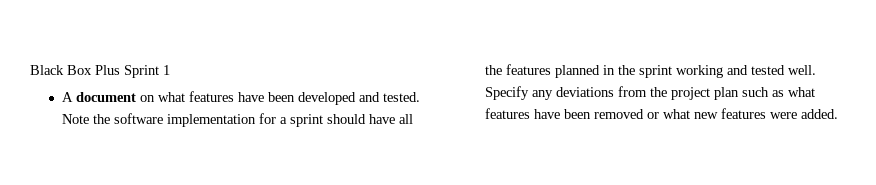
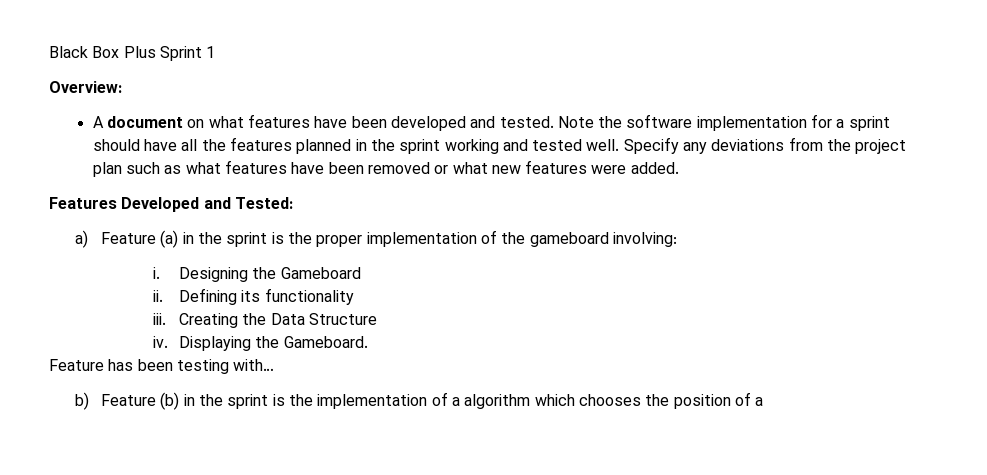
+ Overview:
+ Features Developed and Tested:
+ a) Feature (a) in the sprint is the proper implementation of the gameboard involving:
+ i. Designing the Gameboard
+ ii. Defining its functionality
+ iii. Creating the Data Structure
+ iv. Displaying the Gameboard.
+ Feature has been testing with…
+ b) Feature (b) in the sprint is the implementation of a algorithm which chooses the position of a

